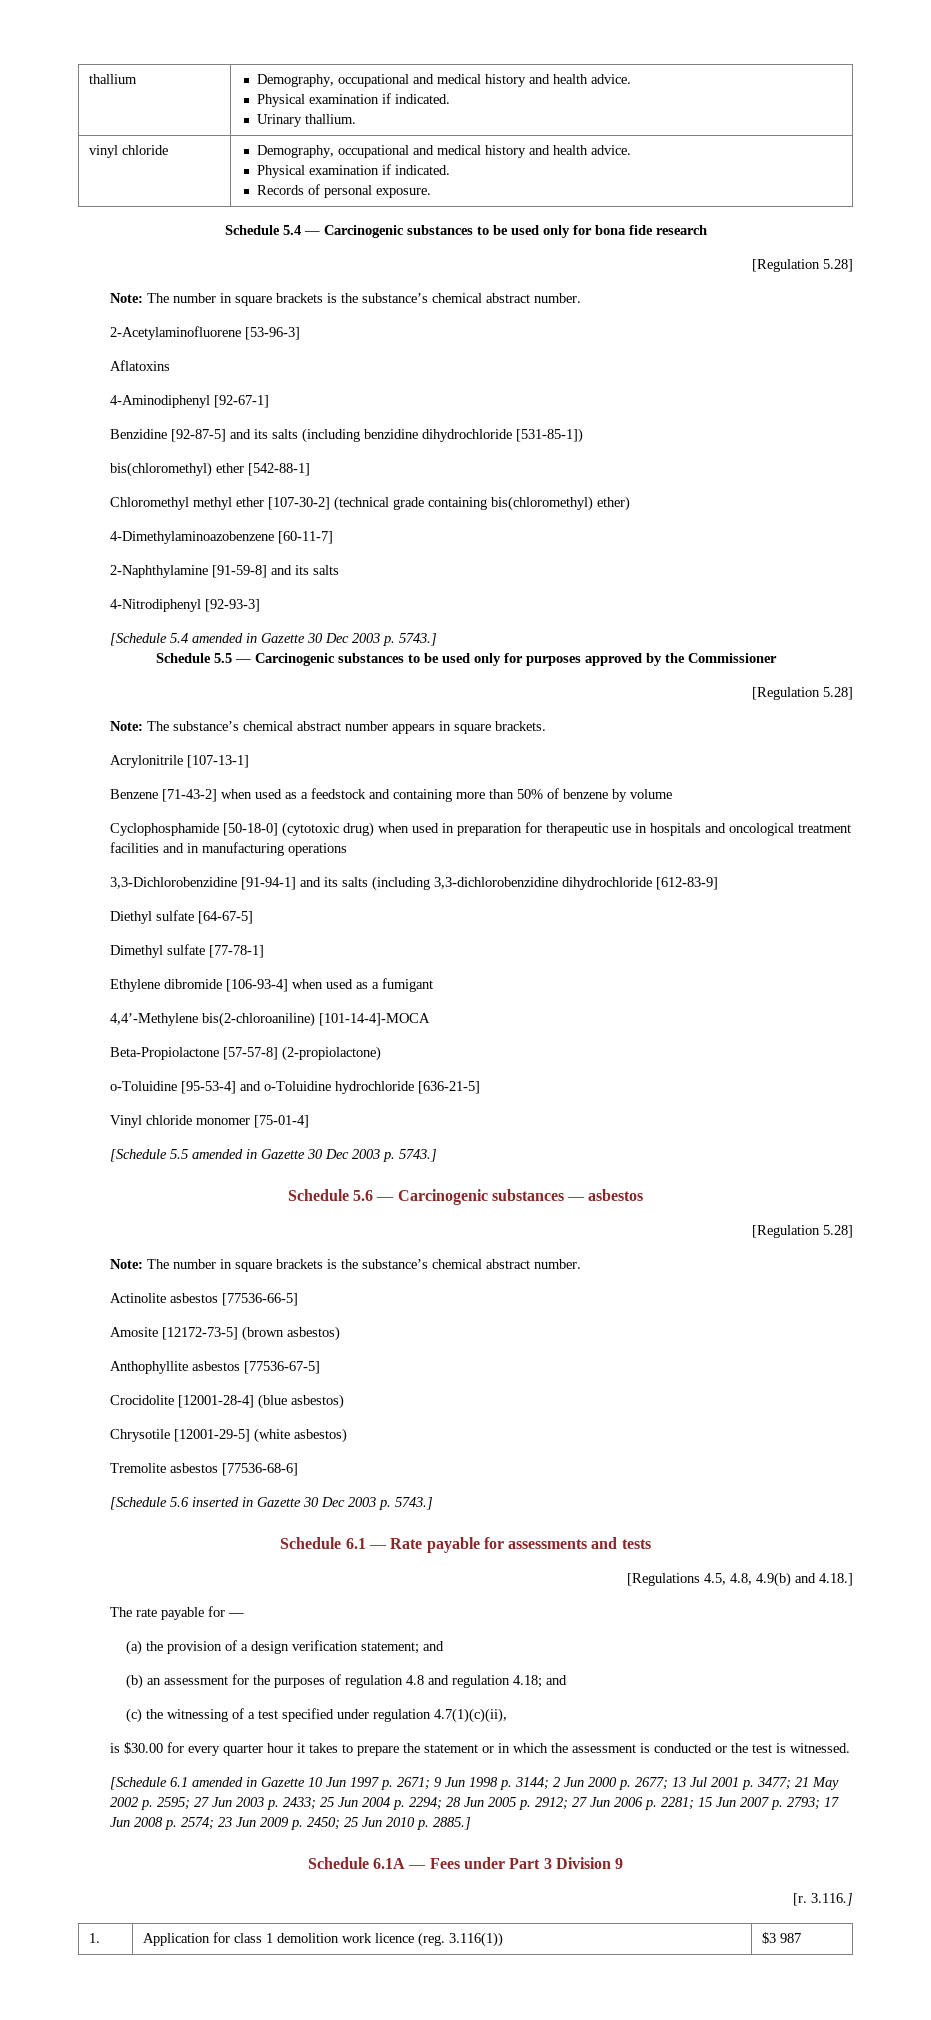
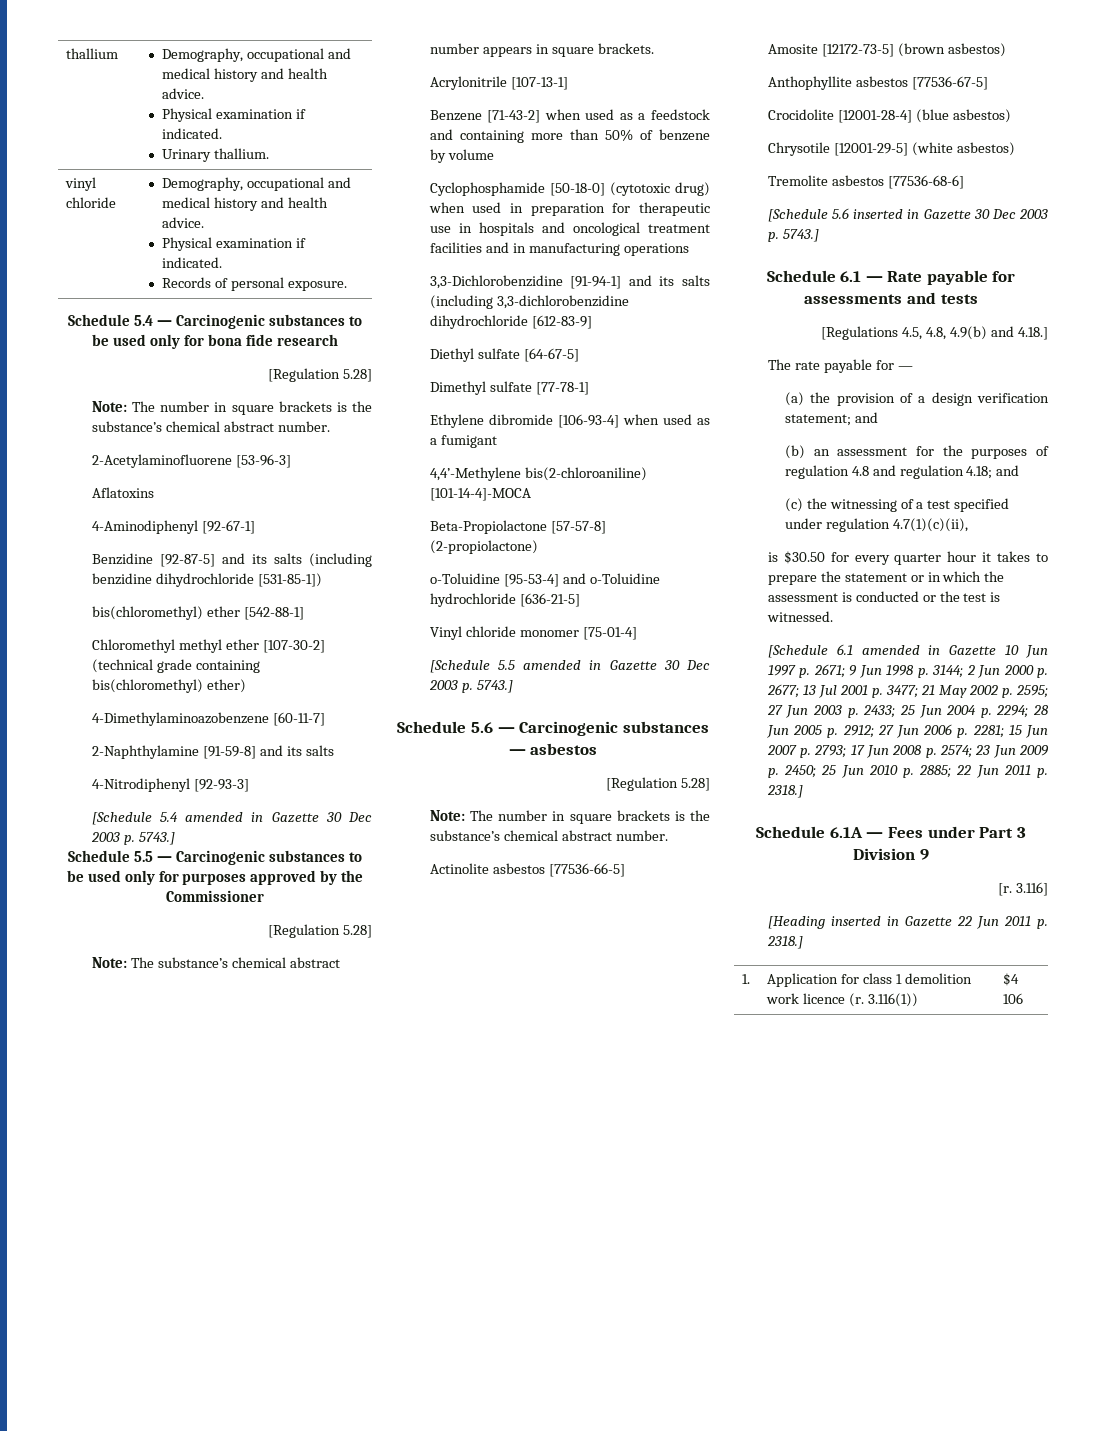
- is $30.00 for every quarter hour it takes to prepare the statement or in which the assessment is conducted or the test is witnessed.
+ is $30.50 for every quarter hour it takes to prepare the statement or in which the assessment is conducted or the test is witnessed.
- 25 Jun 2010 p. 2885.]
+ 25 Jun 2010 p. 2885; 22 Jun 2011 p. 2318.]
- 3.116.]
+ 3.116]
+ [Heading inserted in Gazette 22 Jun 2011 p. 2318.]
- 1. | Application for class 1 demolition work licence (reg. 3.116(1)) | $3 987
+ 1. | Application for class 1 demolition work licence (r. 3.116(1)) | $4 106

